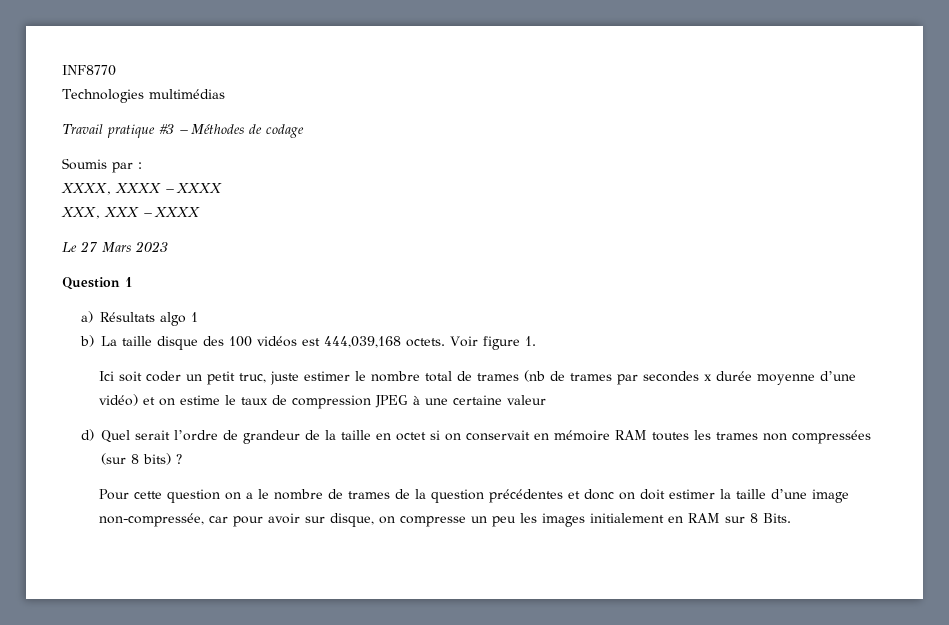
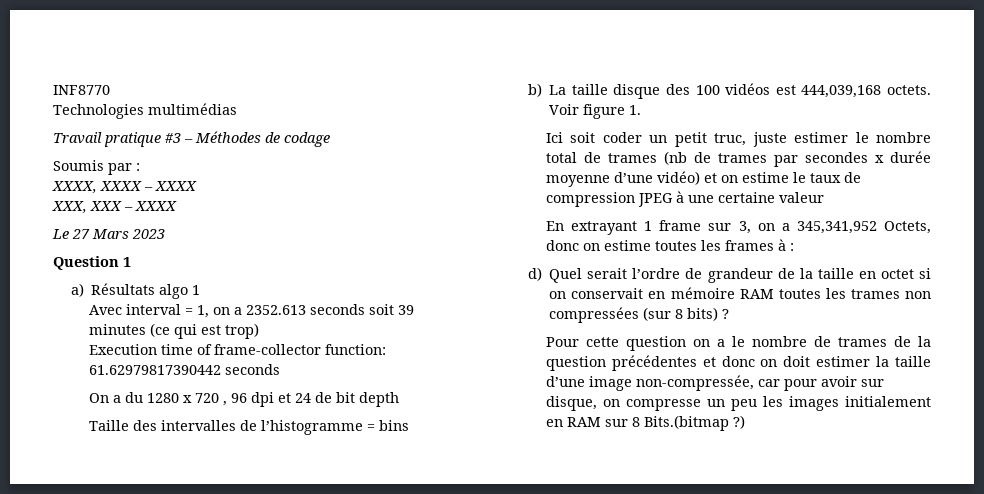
+ Avec interval = 1, on a 2352.613 seconds soit 39 minutes (ce qui est trop)
+ Execution time of frame-collector function: 61.62979817390442 seconds
+ On a du 1280 x 720 , 96 dpi et 24 de bit depth
+ Taille des intervalles de l’histogramme = bins
+ En extrayant 1 frame sur 3, on a 345,341,952 Octets, donc on estime toutes les frames à :
- Pour cette question on a le nombre de trames de la question précédentes et donc on doit estimer la taille d’une image non-compressée, car pour avoir sur disque, on compresse un peu les images initialement en RAM sur 8 Bits.
+ Pour cette question on a le nombre de trames de la question précédentes et donc on doit estimer la taille d’une image non-compressée, car pour avoir sur disque, on compresse un peu les images initialement en RAM sur 8 Bits.(bitmap ?)

